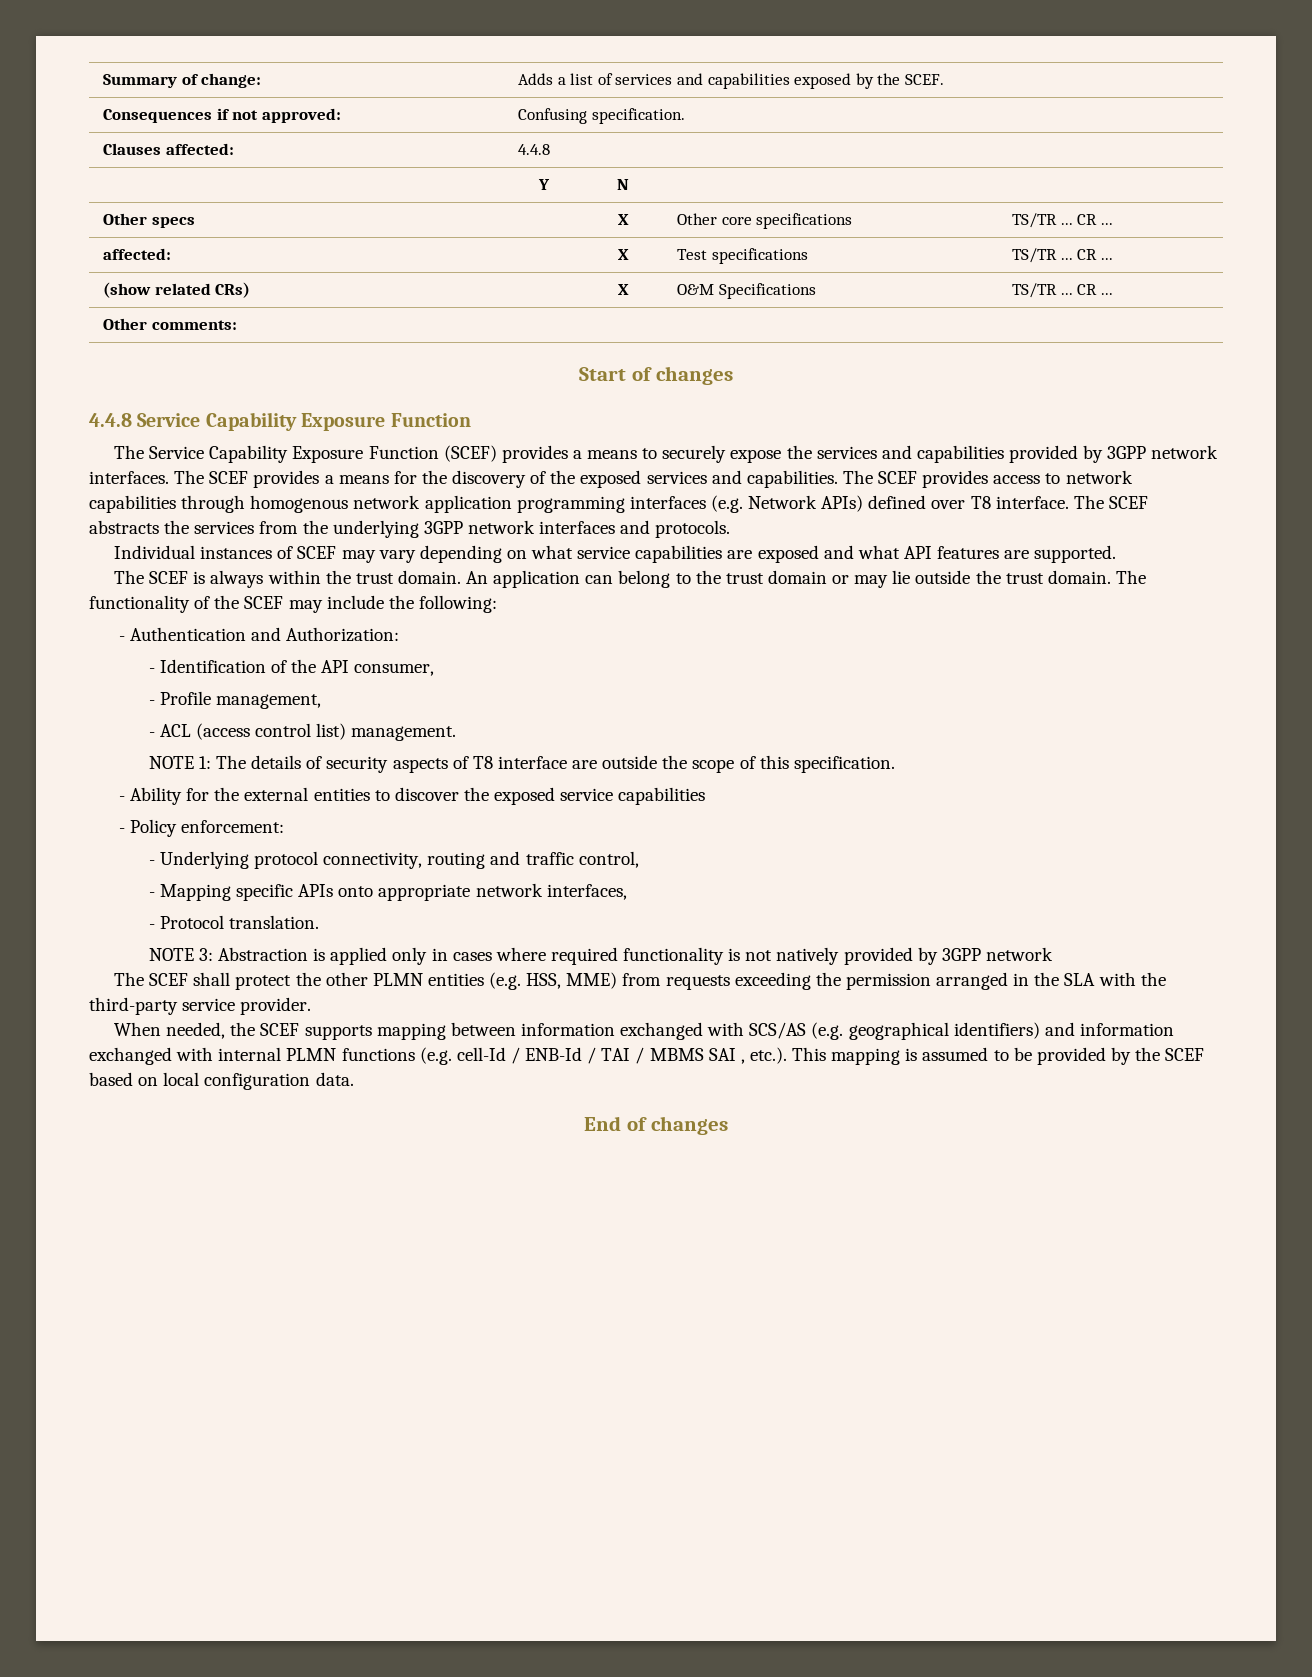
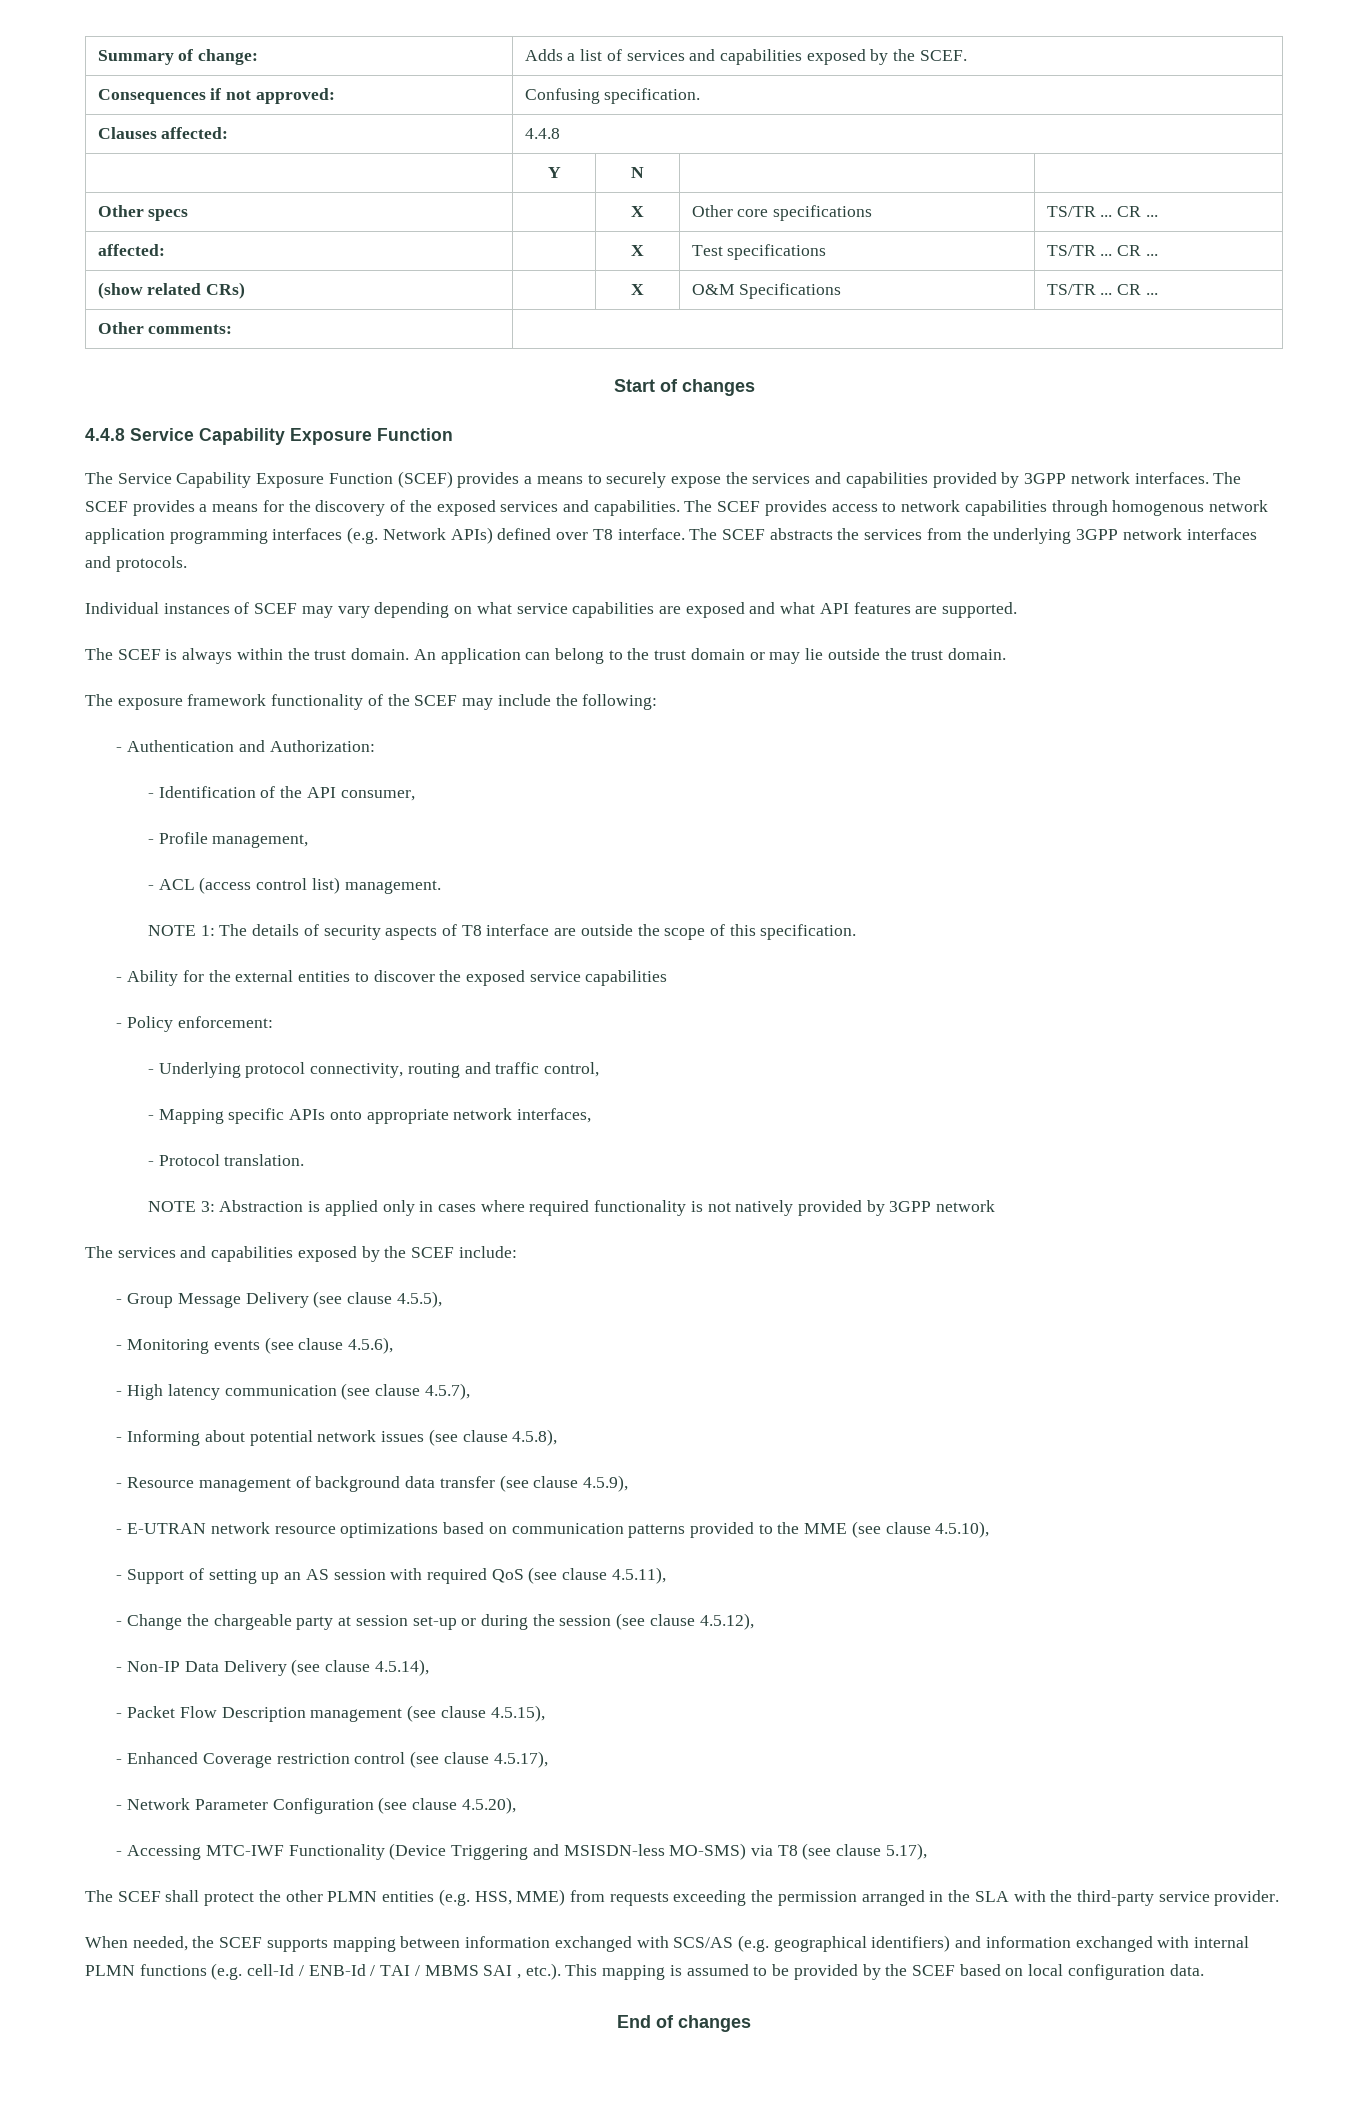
- An application can belong to the trust domain or may lie outside the trust domain. The functionality of the SCEF may include the following:
+ An application can belong to the trust domain or may lie outside the trust domain.
+ The exposure framework functionality of the SCEF may include the following:
+ The services and capabilities exposed by the SCEF include:
+ - Group Message Delivery (see clause 4.5.5),
+ - Monitoring events (see clause 4.5.6),
+ - High latency communication (see clause 4.5.7),
+ - Informing about potential network issues (see clause 4.5.8),
+ - Resource management of background data transfer (see clause 4.5.9),
+ - E-UTRAN network resource optimizations based on communication patterns provided to the MME (see clause 4.5.10),
+ - Support of setting up an AS session with required QoS (see clause 4.5.11),
+ - Change the chargeable party at session set-up or during the session (see clause 4.5.12),
+ - Non-IP Data Delivery (see clause 4.5.14),
+ - Packet Flow Description management (see clause 4.5.15),
+ - Enhanced Coverage restriction control (see clause 4.5.17),
+ - Network Parameter Configuration (see clause 4.5.20),
+ - Accessing MTC-IWF Functionality (Device Triggering and MSISDN-less MO-SMS) via T8 (see clause 5.17),

